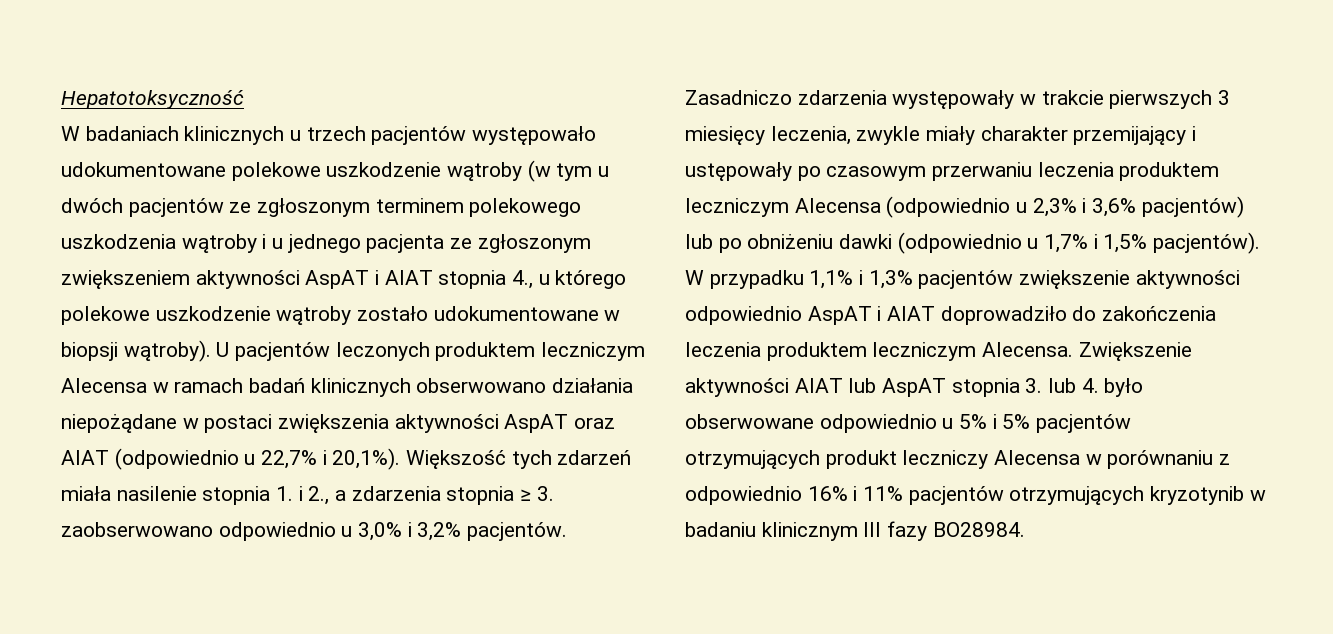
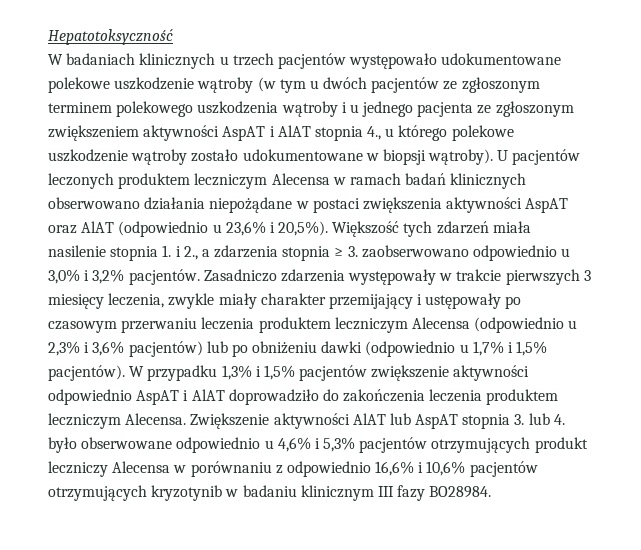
- U pacjentów leczonych produktem leczniczym Alecensa w ramach badań klinicznych obserwowano działania niepożądane w postaci zwiększenia aktywności AspAT oraz AlAT (odpowiednio u 22,7% i 20,1%).
+ U pacjentów leczonych produktem leczniczym Alecensa w ramach badań klinicznych obserwowano działania niepożądane w postaci zwiększenia aktywności AspAT oraz AlAT (odpowiednio u 23,6% i 20,5%).
- W przypadku 1,1% i 1,3% pacjentów zwiększenie aktywności odpowiednio AspAT i AlAT doprowadziło do zakończenia leczenia produktem leczniczym Alecensa.
+ W przypadku 1,3% i 1,5% pacjentów zwiększenie aktywności odpowiednio AspAT i AlAT doprowadziło do zakończenia leczenia produktem leczniczym Alecensa.
- Zwiększenie aktywności AlAT lub AspAT stopnia 3. lub 4. było obserwowane odpowiednio u 5% i 5% pacjentów otrzymujących produkt leczniczy Alecensa w porównaniu z odpowiednio 16% i 11% pacjentów otrzymujących kryzotynib w badaniu klinicznym III fazy BO28984.
+ Zwiększenie aktywności AlAT lub AspAT stopnia 3. lub 4. było obserwowane odpowiednio u 4,6% i 5,3% pacjentów otrzymujących produkt leczniczy Alecensa w porównaniu z odpowiednio 16,6% i 10,6% pacjentów otrzymujących kryzotynib w badaniu klinicznym III fazy BO28984.

